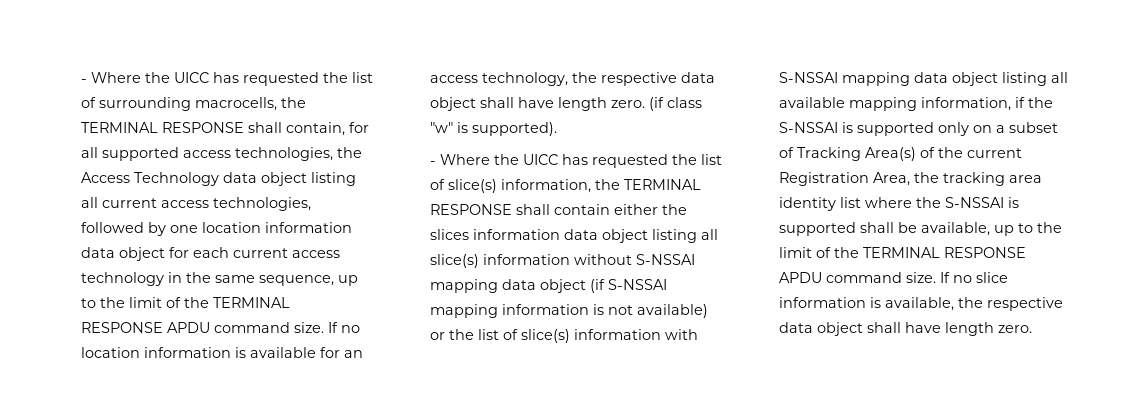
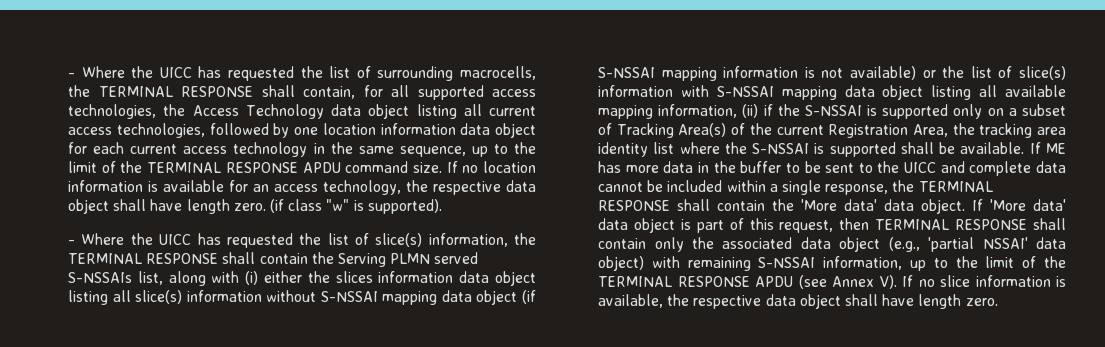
- - Where the UICC has requested the list of slice(s) information, the TERMINAL RESPONSE shall contain either the slices information data object listing all slice(s) information without S-NSSAI mapping data object (if S-NSSAI mapping information is not available) or the list of slice(s) information with S-NSSAI mapping data object listing all available mapping information, if the S-NSSAI is supported only on a subset of Tracking Area(s) of the current Registration Area, the tracking area identity list where the S-NSSAI is supported shall be available, up to the limit of the TERMINAL RESPONSE APDU command size. If no slice information is available, the respective data object shall have length zero.
+ - Where the UICC has requested the list of slice(s) information, the TERMINAL RESPONSE shall contain the Serving PLMN served S-NSSAIs list, along with (i) either the slices information data object listing all slice(s) information without S-NSSAI mapping data object (if S-NSSAI mapping information is not available) or the list of slice(s) information with S-NSSAI mapping data object listing all available mapping information, (ii) if the S-NSSAI is supported only on a subset of Tracking Area(s) of the current Registration Area, the tracking area identity list where the S-NSSAI is supported shall be available. If ME has more data in the buffer to be sent to the UICC and complete data cannot be included within a single response, the TERMINAL RESPONSE shall contain the 'More data' data object. If 'More data' data object is part of this request, then TERMINAL RESPONSE shall contain only the associated data object (e.g., 'partial NSSAI' data object) with remaining S-NSSAI information, up to the limit of the TERMINAL RESPONSE APDU (see Annex V). If no slice information is available, the respective data object shall have length zero.

